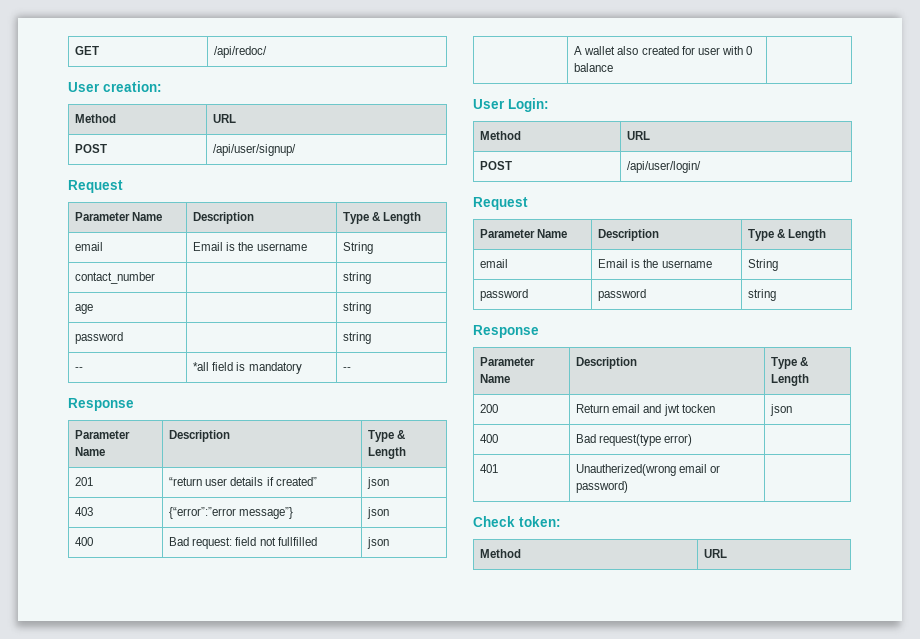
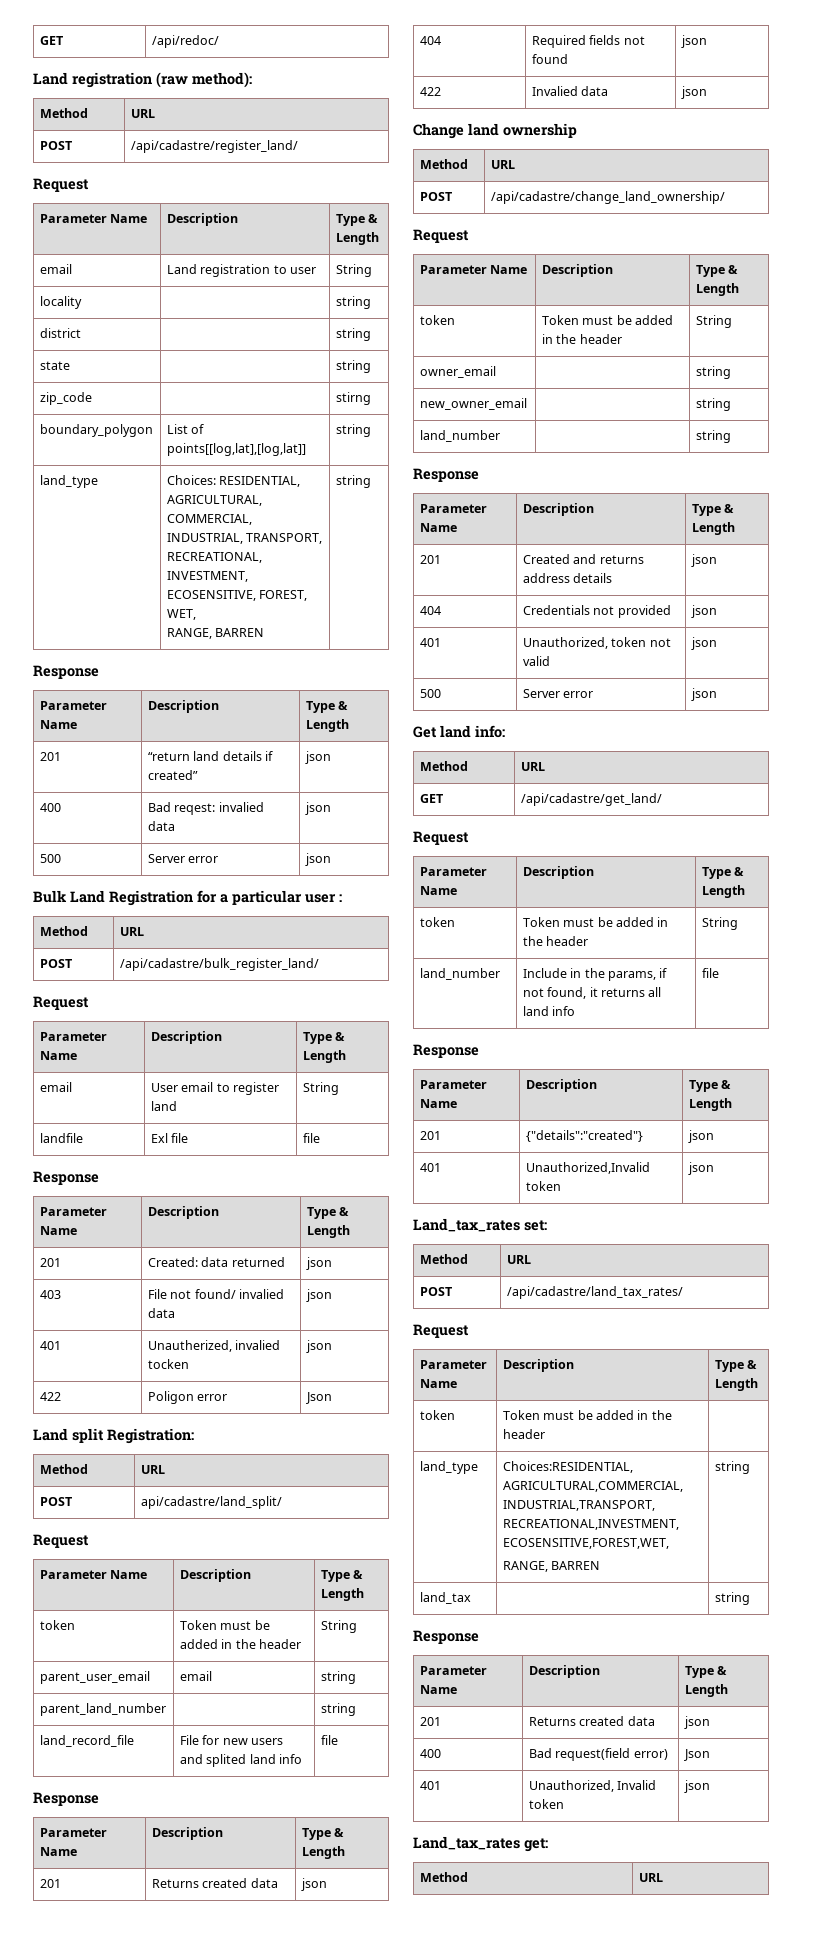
- User creation:
+ Land registration (raw method):
  Method | URL
- POST | /api/user/signup/
+ POST | /api/cadastre/register_land/
  Request
  Parameter Name | Description | Type & Length
- email | Email is the username | String
- contact_number | | string
- age | | string
- password | | string
- -- | *all field is mandatory | --
+ email | Land registration to user | String
+ locality | | string
+ district | | string
+ state | | string
+ zip_code | | stirng
+ boundary_polygon | List of points[[log,lat],[log,lat]] | string
+ land_type | Choices: RESIDENTIAL, AGRICULTURAL, COMMERCIAL, INDUSTRIAL, TRANSPORT, RECREATIONAL, INVESTMENT, ECOSENSITIVE, FOREST, WET,
+ RANGE, BARREN | string
- 201 | “return user details if created” | json
+ 201 | “return land details if created” | json
- 403 | {“error”:”error message”} | json
- 400 | Bad request: field not fullfilled | json
- | A wallet also created for user with 0 balance |
- User Login:
+ 400 | Bad reqest: invalied data | json
+ 500 | Server error | json
+ Bulk Land Registration for a particular user :
  Method | URL
- POST | /api/user/login/
+ POST | /api/cadastre/bulk_register_land/
  Request
  Parameter Name | Description | Type & Length
- email | Email is the username | String
- password | password | string
+ email | User email to register land | String
+ landfile | Exl file | file
  Response
  Parameter Name | Description | Type & Length
- 200 | Return email and jwt tocken | json
- 400 | Bad request(type error) |
- 401 | Unautherized(wrong email or password) |
- Check token:
+ 201 | Created: data returned | json
+ 403 | File not found/ invalied data | json
+ 401 | Unautherized, invalied tocken | json
+ 422 | Poligon error | Json
+ Land split Registration:
+ Method | URL
+ POST | api/cadastre/land_split/
+ Request
+ Parameter Name | Description | Type & Length
+ token | Token must be added in the header | String
+ parent_user_email | email | string
+ parent_land_number | | string
+ land_record_file | File for new users and splited land info | file
+ Response
+ Parameter Name | Description | Type & Length
+ 201 | Returns created data | json
+ 404 | Required fields not found | json
+ 422 | Invalied data | json
+ Change land ownership
+ Method | URL
+ POST | /api/cadastre/change_land_ownership/
+ Request
+ Parameter Name | Description | Type & Length
+ token | Token must be added in the header | String
+ owner_email | | string
+ new_owner_email | | string
+ land_number | | string
+ Response
+ Parameter Name | Description | Type & Length
+ 201 | Created and returns address details | json
+ 404 | Credentials not provided | json
+ 401 | Unauthorized, token not valid | json
+ 500 | Server error | json
+ Get land info:
+ Method | URL
+ GET | /api/cadastre/get_land/
+ Request
+ Parameter Name | Description | Type & Length
+ token | Token must be added in the header | String
+ land_number | Include in the params, if not found, it returns all land info | file
+ Response
+ Parameter Name | Description | Type & Length
+ 201 | {"details":"created"} | json
+ 401 | Unauthorized,Invalid token | json
+ Land_tax_rates set:
+ Method | URL
+ POST | /api/cadastre/land_tax_rates/
+ Request
+ Parameter Name | Description | Type & Length
+ token | Token must be added in the header |
+ land_type | Choices:RESIDENTIAL, AGRICULTURAL,COMMERCIAL, INDUSTRIAL,TRANSPORT, RECREATIONAL,INVESTMENT, ECOSENSITIVE,FOREST,WET,
+ RANGE, BARREN | string
+ land_tax | | string
+ Response
+ Parameter Name | Description | Type & Length
+ 201 | Returns created data | json
+ 400 | Bad request(field error) | Json
+ 401 | Unauthorized, Invalid token | json
+ Land_tax_rates get:

